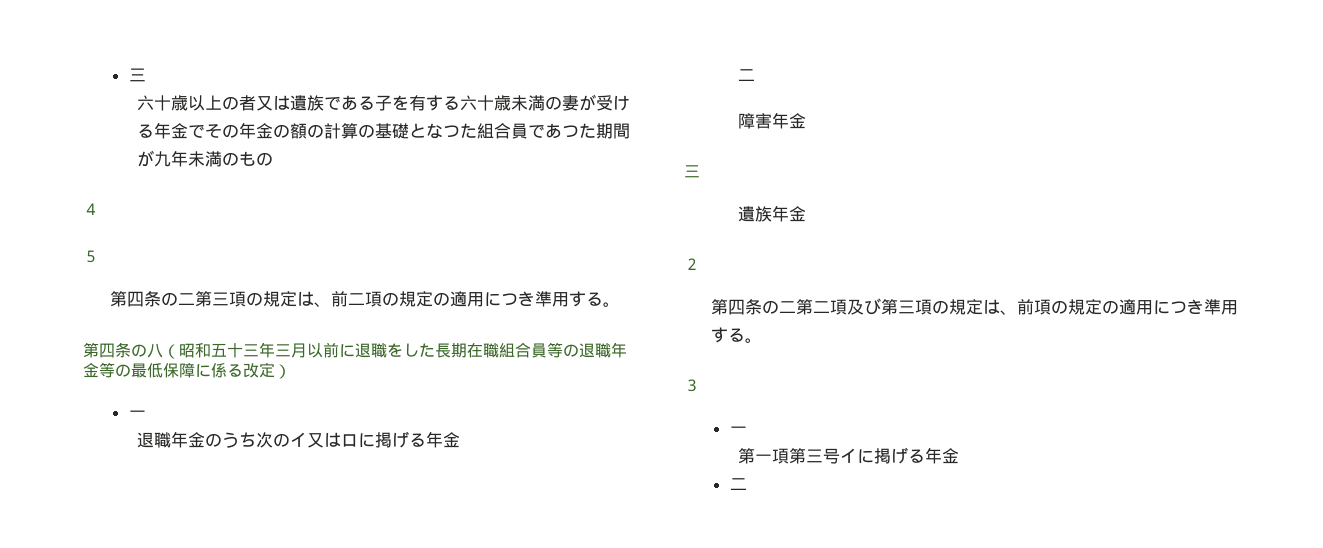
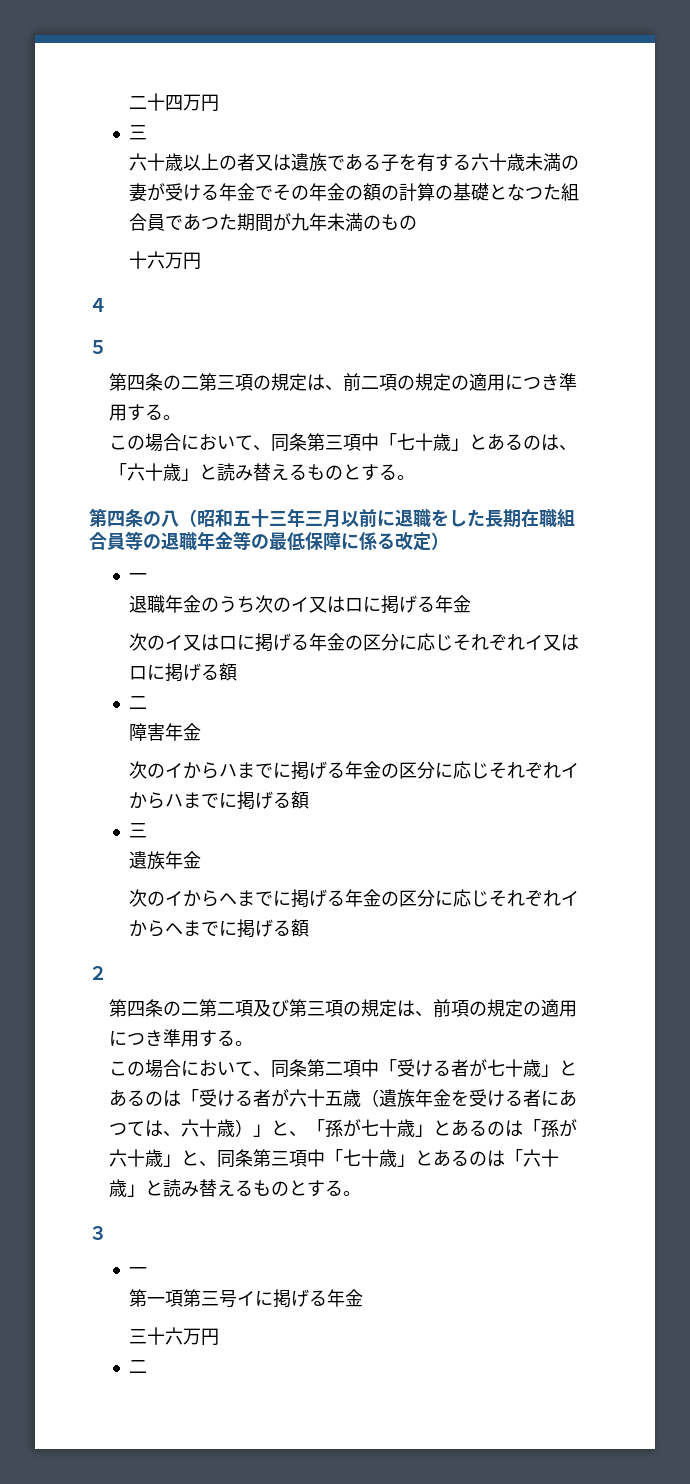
+ 二十四万円
  六十歳以上の者又は遺族である子を有する六十歳未満の妻が受ける年金でその年金の額の計算の基礎となつた組合員であつた期間が九年未満のもの
+ 十六万円
+ この場合において、同条第三項中「七十歳」とあるのは、「六十歳」と読み替えるものとする。
  退職年金のうち次のイ又はロに掲げる年金
+ 次のイ又はロに掲げる年金の区分に応じそれぞれイ又はロに掲げる額
  二
  障害年金
+ 次のイからハまでに掲げる年金の区分に応じそれぞれイからハまでに掲げる額
  三
  遺族年金
+ 次のイからヘまでに掲げる年金の区分に応じそれぞれイからヘまでに掲げる額
+ この場合において、同条第二項中「受ける者が七十歳」とあるのは「受ける者が六十五歳（遺族年金を受ける者にあつては、六十歳）」と、「孫が七十歳」とあるのは「孫が六十歳」と、同条第三項中「七十歳」とあるのは「六十歳」と読み替えるものとする。
+ 三十六万円

